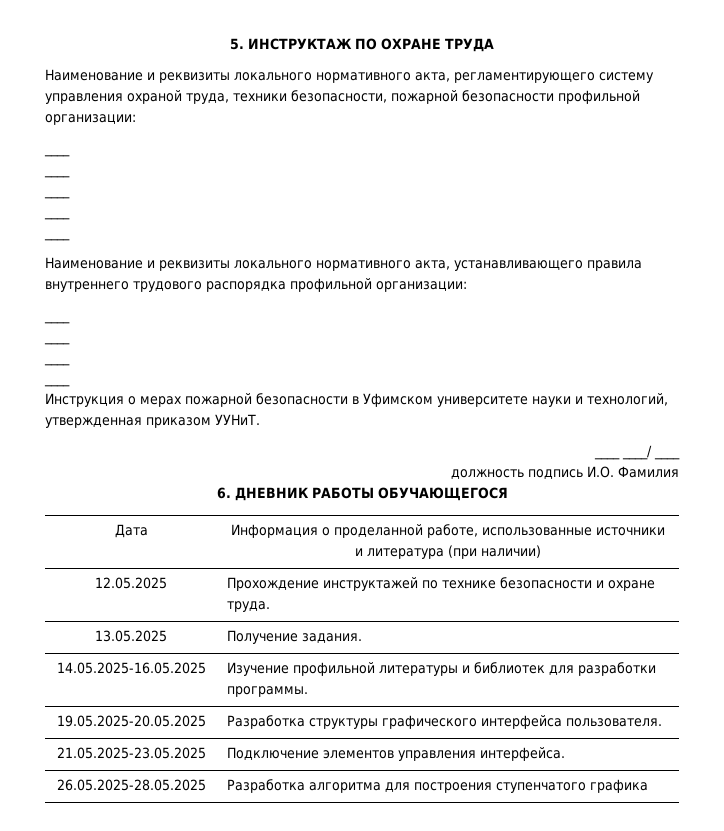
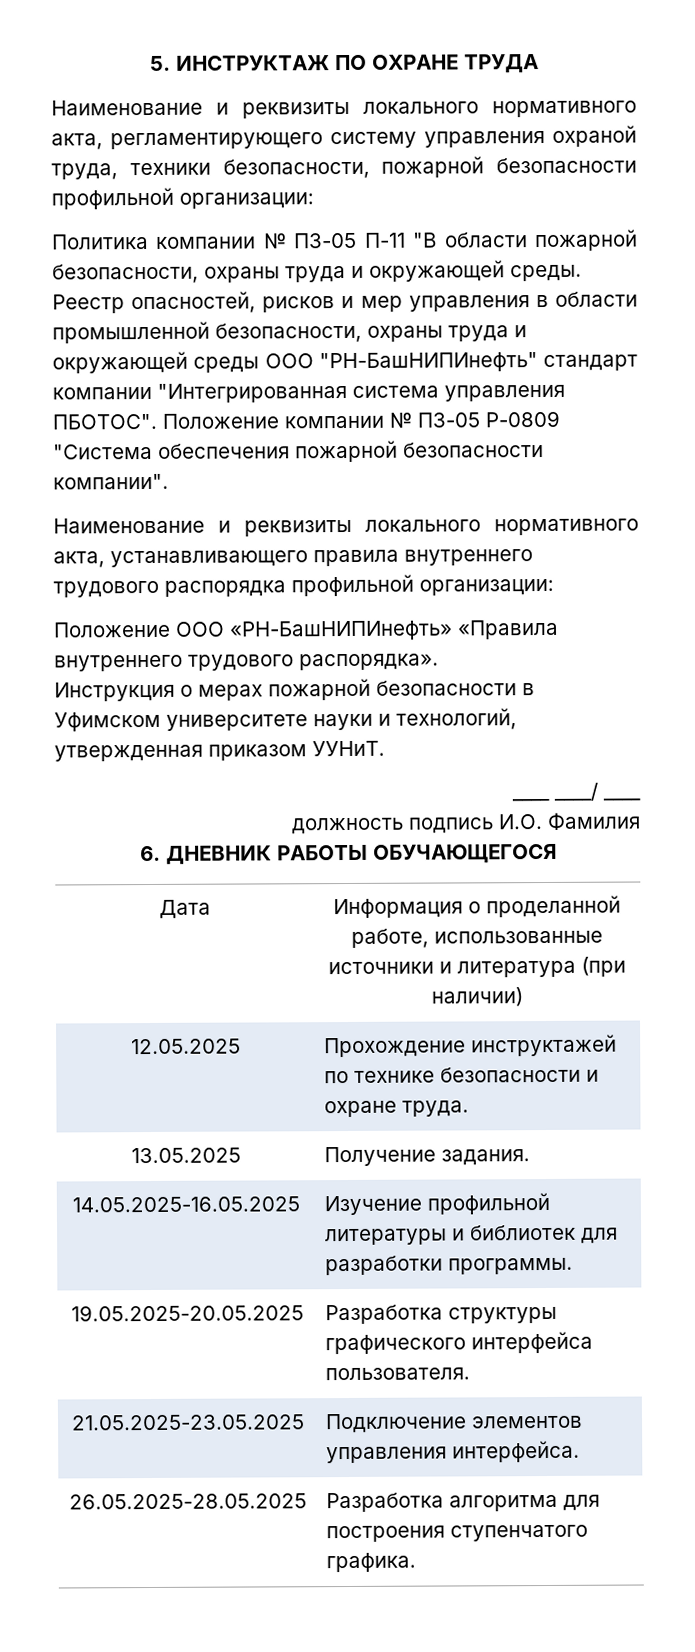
  Наименование и реквизиты локального нормативного акта, регламентирующего систему управления охраной труда, техники безопасности, пожарной безопасности профильной организации:
- ____
- ____
- ____
- ____
- ____
+ Политика компании № ПЗ-05 П-11 "В области пожарной безопасности, охраны труда и окружающей среды. Реестр опасностей, рисков и мер управления в области промышленной безопасности, охраны труда и окружающей среды ООО "РН-БашНИПИнефть" стандарт компании "Интегрированная система управления ПБОТОС". Положение компании № ПЗ-05 Р-0809 "Система обеспечения пожарной безопасности компании".
  Наименование и реквизиты локального нормативного акта, устанавливающего правила внутреннего трудового распорядка профильной организации:
- ____
- ____
- ____
- ____
+ Положение ООО «РН-БашНИПИнефть» «Правила внутреннего трудового распорядка».
- 26.05.2025-28.05.2025 | Разработка алгоритма для построения ступенчатого графика
+ 26.05.2025-28.05.2025 | Разработка алгоритма для построения ступенчатого графика.

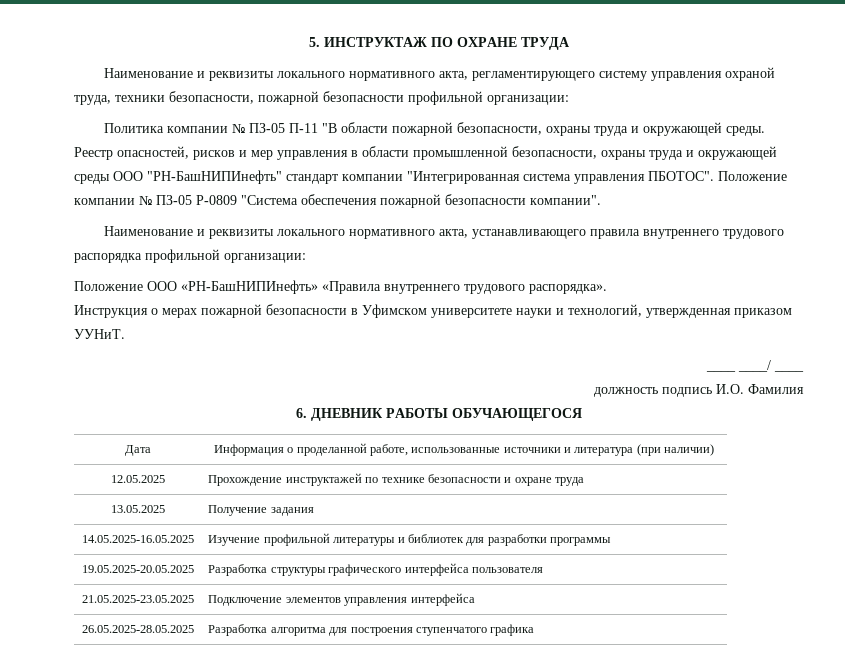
- 12.05.2025 | Прохождение инструктажей по технике безопасности и охране труда.
+ 12.05.2025 | Прохождение инструктажей по технике безопасности и охране труда
- 13.05.2025 | Получение задания.
+ 13.05.2025 | Получение задания
- 14.05.2025-16.05.2025 | Изучение профильной литературы и библиотек для разработки программы.
+ 14.05.2025-16.05.2025 | Изучение профильной литературы и библиотек для разработки программы
- 19.05.2025-20.05.2025 | Разработка структуры графического интерфейса пользователя.
+ 19.05.2025-20.05.2025 | Разработка структуры графического интерфейса пользователя
- 21.05.2025-23.05.2025 | Подключение элементов управления интерфейса.
+ 21.05.2025-23.05.2025 | Подключение элементов управления интерфейса
- 26.05.2025-28.05.2025 | Разработка алгоритма для построения ступенчатого графика.
+ 26.05.2025-28.05.2025 | Разработка алгоритма для построения ступенчатого графика

